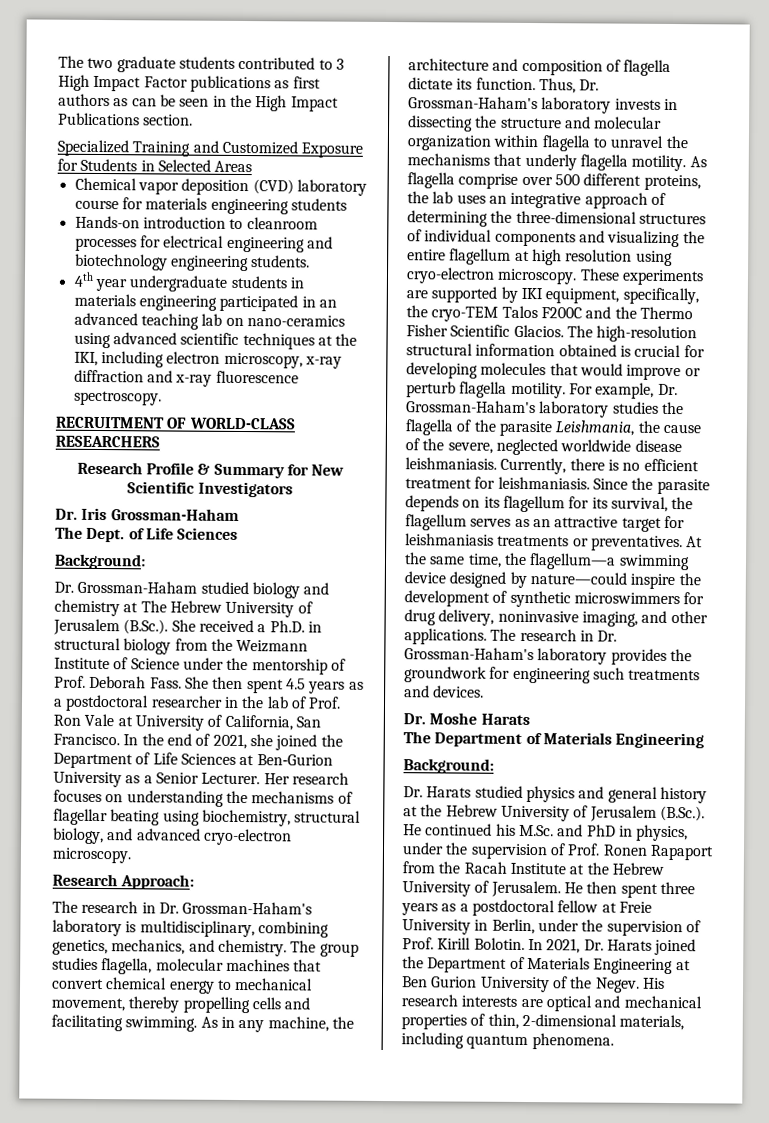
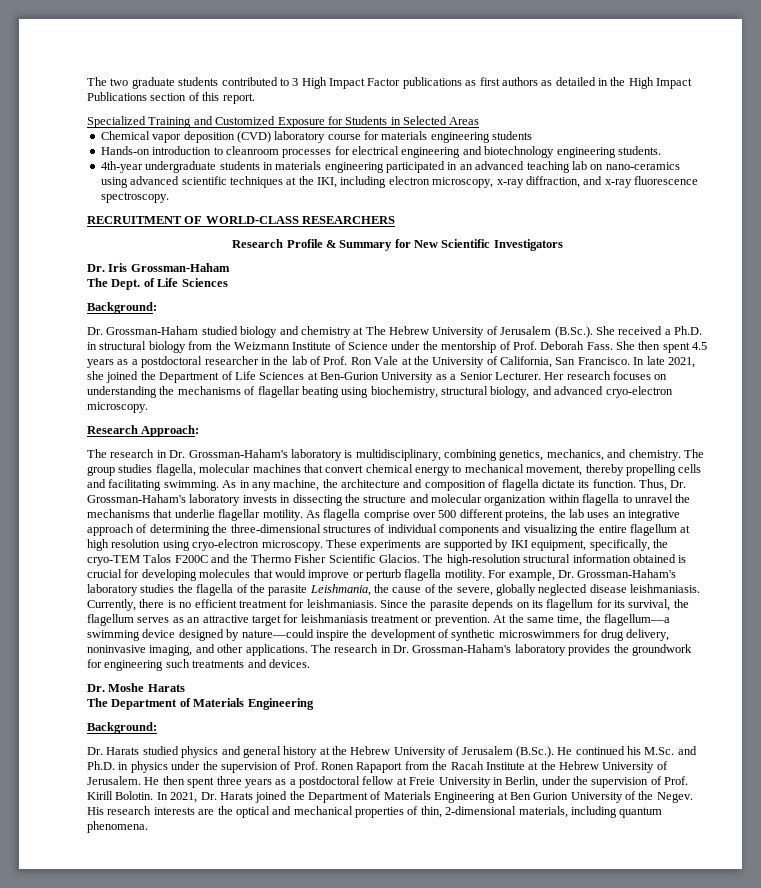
- The two graduate students contributed to 3 High Impact Factor publications as first authors as can be seen in the High Impact Publications section.
+ The two graduate students contributed to 3 High Impact Factor publications as first authors as detailed in the High Impact Publications section of this report.
- 4th year undergraduate students in materials engineering participated in an advanced teaching lab on nano-ceramics using advanced scientific techniques at the IKI, including electron microscopy, x-ray diffraction and x-ray fluorescence spectroscopy.
+ 4th-year undergraduate students in materials engineering participated in an advanced teaching lab on nano-ceramics using advanced scientific techniques at the IKI, including electron microscopy, x-ray diffraction, and x-ray fluorescence spectroscopy.
- She then spent 4.5 years as a postdoctoral researcher in the lab of Prof. Ron Vale at University of California, San Francisco.
+ She then spent 4.5 years as a postdoctoral researcher in the lab of Prof. Ron Vale at the University of California, San Francisco.
- In the end of 2021, she joined the Department of Life Sciences at Ben‐Gurion University as a Senior Lecturer.
+ In late 2021, she joined the Department of Life Sciences at Ben‐Gurion University as a Senior Lecturer.
- Thus, Dr. Grossman-Haham's laboratory invests in dissecting the structure and molecular organization within flagella to unravel the mechanisms that underly flagella motility.
+ Thus, Dr. Grossman-Haham's laboratory invests in dissecting the structure and molecular organization within flagella to unravel the mechanisms that underlie flagellar motility.
- For example, Dr. Grossman-Haham's laboratory studies the flagella of the parasite Leishmania, the cause of the severe, neglected worldwide disease leishmaniasis.
+ For example, Dr. Grossman-Haham's laboratory studies the flagella of the parasite Leishmania, the cause of the severe, globally neglected disease leishmaniasis.
- Since the parasite depends on its flagellum for its survival, the flagellum serves as an attractive target for leishmaniasis treatments or preventatives.
+ Since the parasite depends on its flagellum for its survival, the flagellum serves as an attractive target for leishmaniasis treatment or prevention.
- Dr. Harats studied physics and general history at the Hebrew University of Jerusalem (B.Sc.). He continued his M.Sc. and PhD in physics, under the supervision of Prof. Ronen Rapaport from the Racah Institute at the Hebrew University of Jerusalem.
+ Dr. Harats studied physics and general history at the Hebrew University of Jerusalem (B.Sc.). He continued his M.Sc. and Ph.D. in physics under the supervision of Prof. Ronen Rapaport from the Racah Institute at the Hebrew University of Jerusalem.
- His research interests are optical and mechanical properties of thin, 2-dimensional materials, including quantum phenomena.
+ His research interests are the optical and mechanical properties of thin, 2-dimensional materials, including quantum phenomena.

